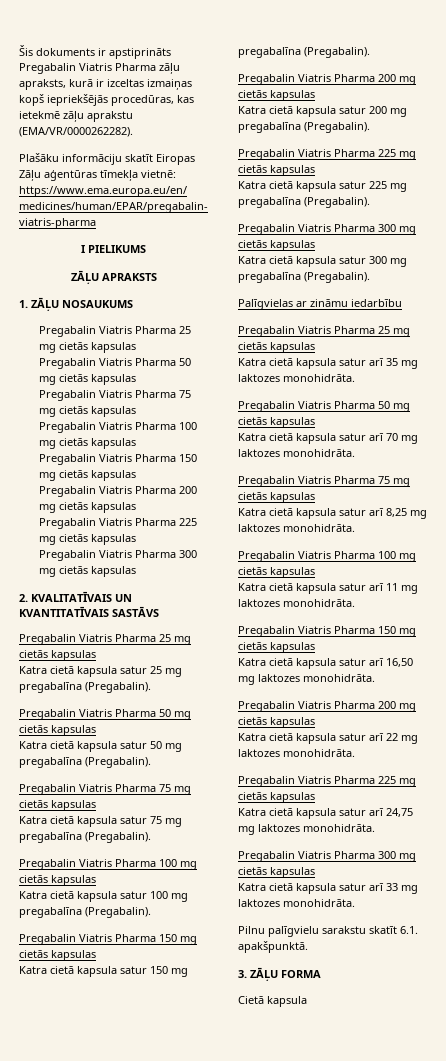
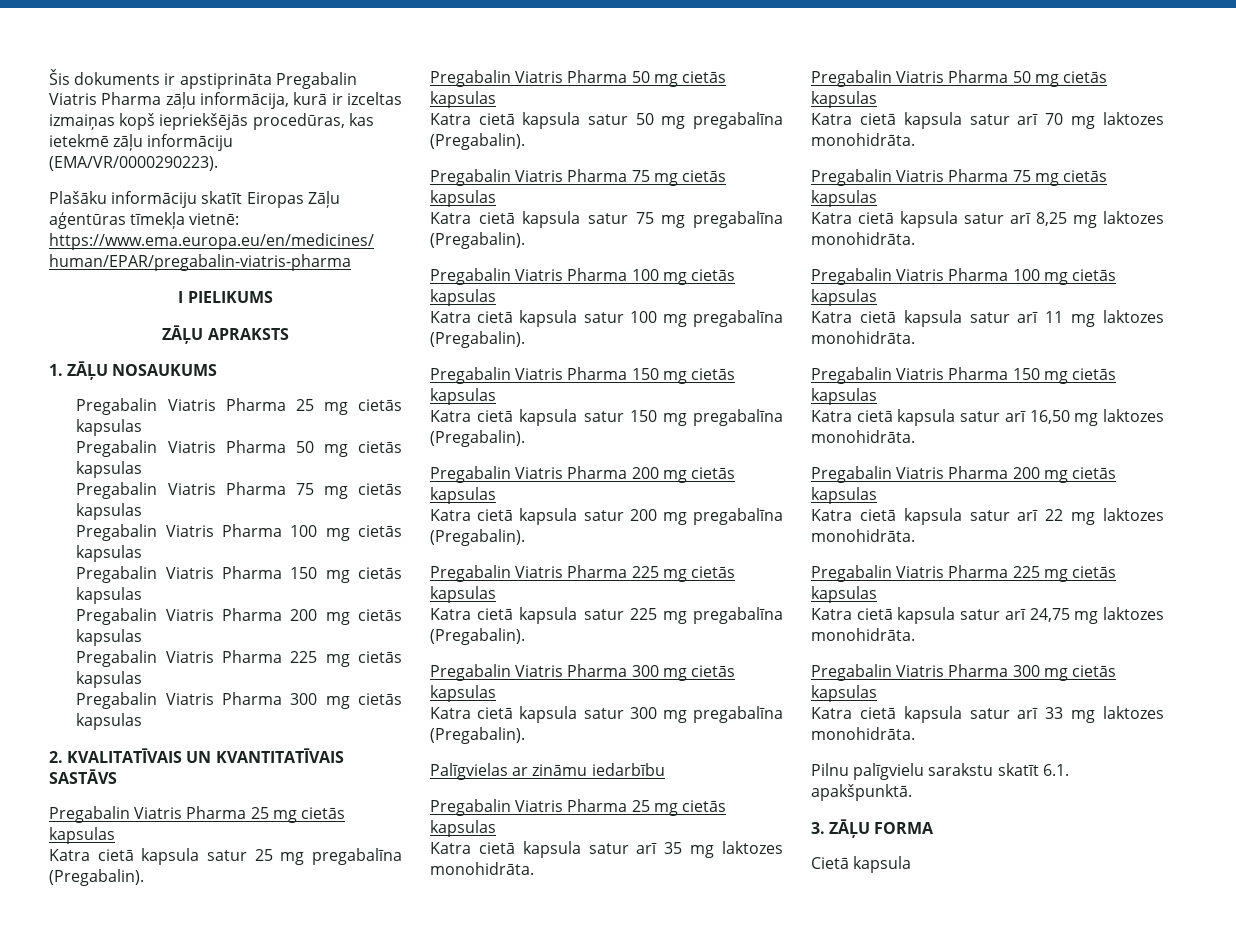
- Šis dokuments ir apstiprināts Pregabalin Viatris Pharma zāļu apraksts, kurā ir izceltas izmaiņas kopš iepriekšējās procedūras, kas ietekmē zāļu aprakstu (EMA/VR/0000262282).
+ Šis dokuments ir apstiprināta Pregabalin Viatris Pharma zāļu informācija, kurā ir izceltas izmaiņas kopš iepriekšējās procedūras, kas ietekmē zāļu informāciju (EMA/VR/0000290223).

